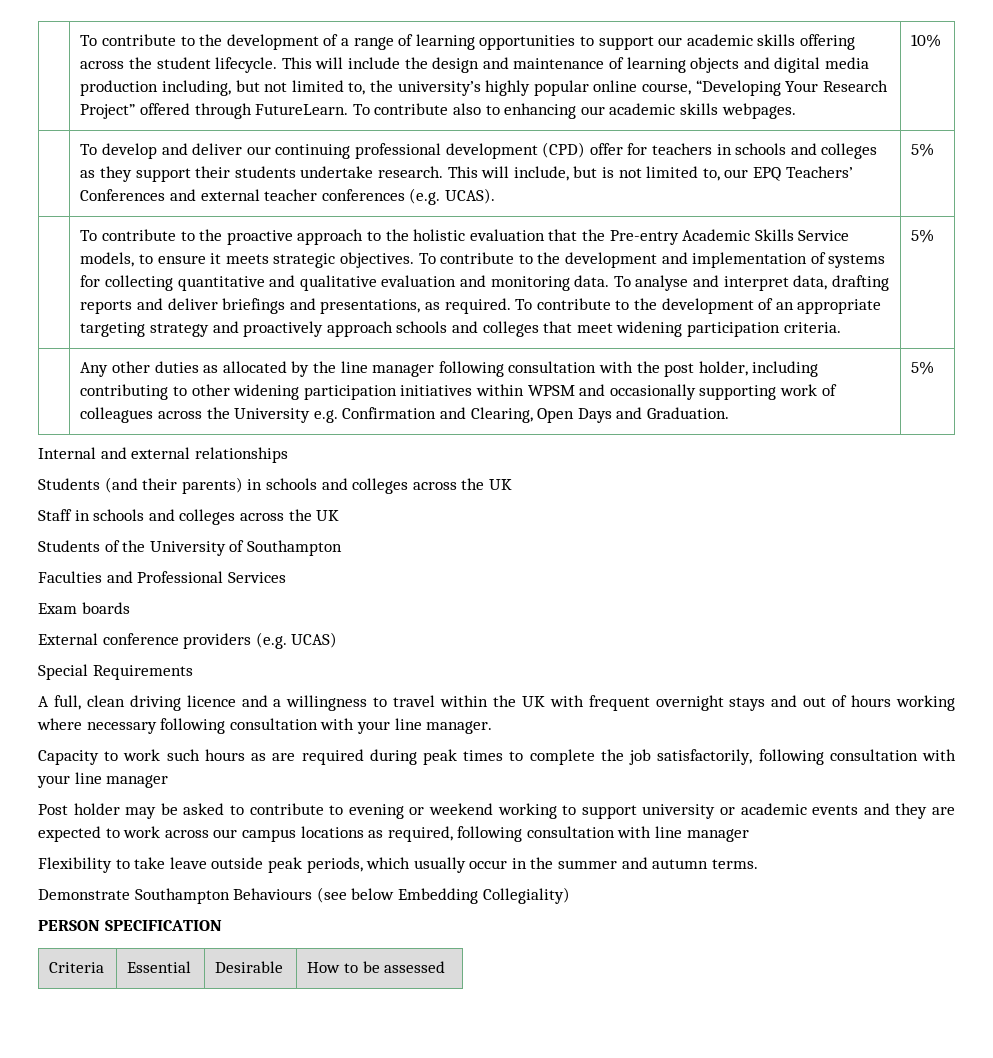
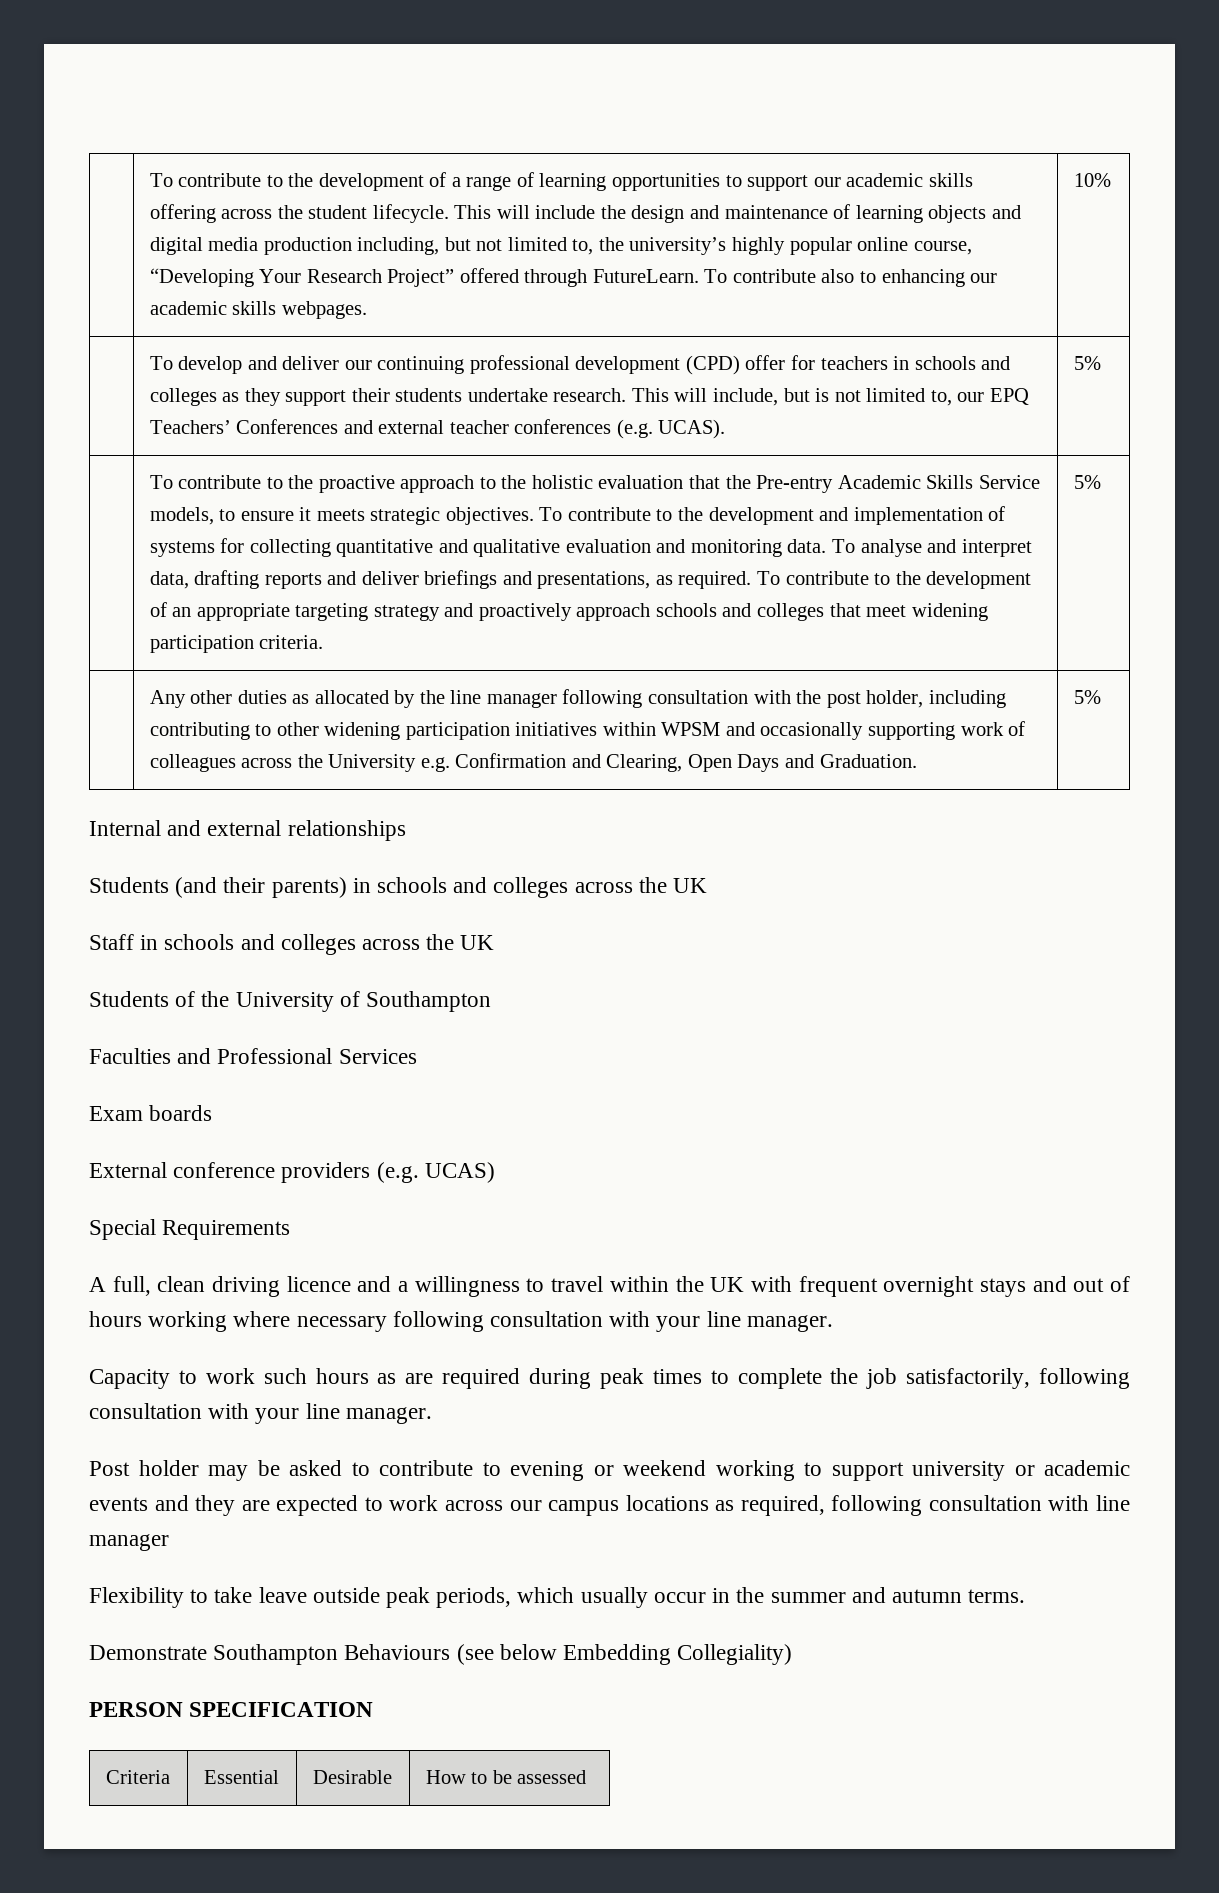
- Capacity to work such hours as are required during peak times to complete the job satisfactorily, following consultation with your line manager
+ Capacity to work such hours as are required during peak times to complete the job satisfactorily, following consultation with your line manager.

